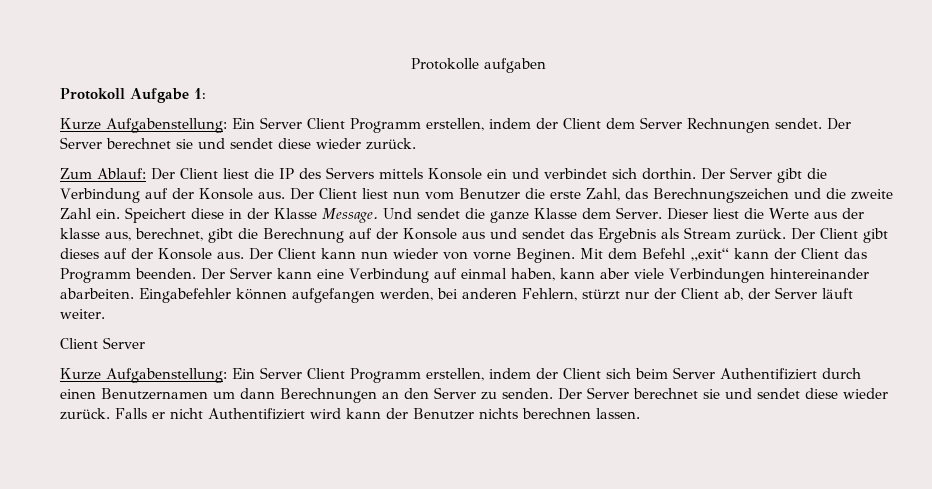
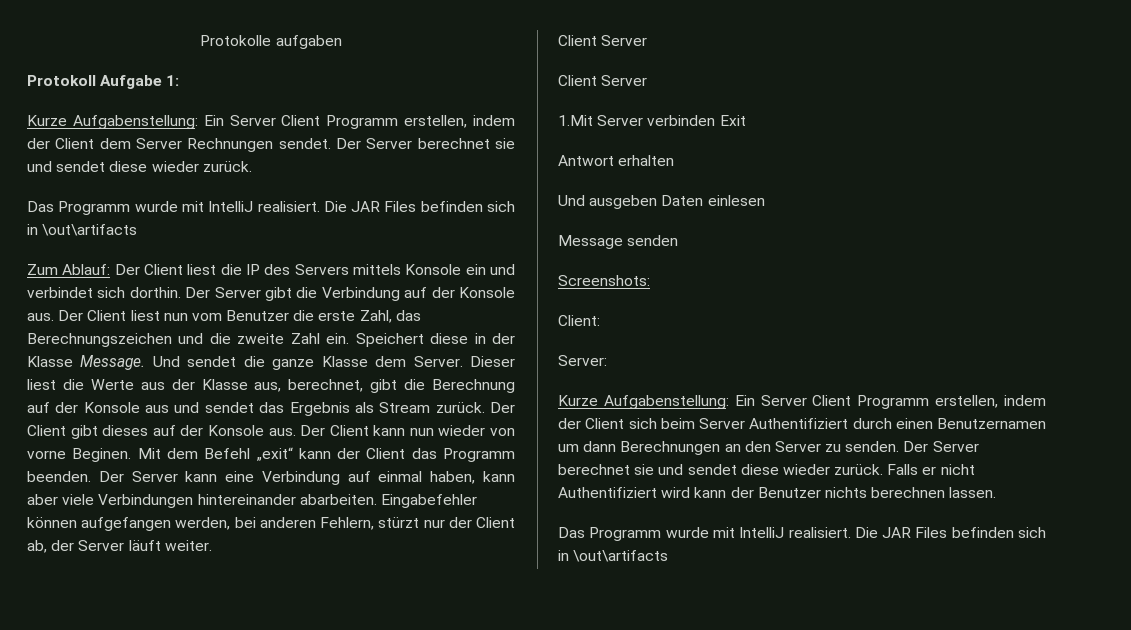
  Kurze Aufgabenstellung: Ein Server Client Programm erstellen, indem der Client dem Server Rechnungen sendet. Der Server berechnet sie und sendet diese wieder zurück.
+ Das Programm wurde mit IntelliJ realisiert. Die JAR Files befinden sich in \out\artifacts
- Dieser liest die Werte aus der klasse aus, berechnet, gibt die Berechnung auf der Konsole aus und sendet das Ergebnis als Stream zurück.
+ Dieser liest die Werte aus der Klasse aus, berechnet, gibt die Berechnung auf der Konsole aus und sendet das Ergebnis als Stream zurück.
  Eingabefehler können aufgefangen werden, bei anderen Fehlern, stürzt nur der Client ab, der Server läuft weiter.
  Client Server
+ Client Server
+ 1.Mit Server verbinden Exit
+ Antwort erhalten
+ Und ausgeben Daten einlesen
+ Message senden
+ Screenshots:
+ Client:
+ Server:
  Falls er nicht Authentifiziert wird kann der Benutzer nichts berechnen lassen.
+ Das Programm wurde mit IntelliJ realisiert. Die JAR Files befinden sich in \out\artifacts

